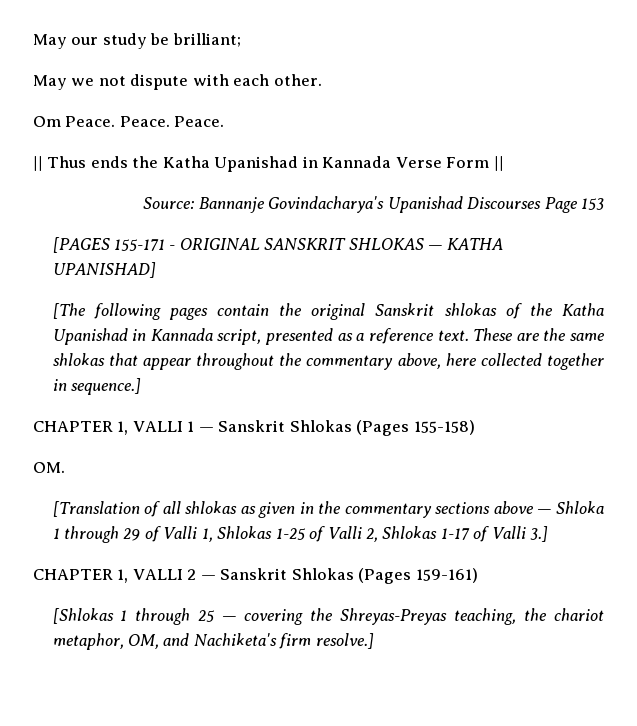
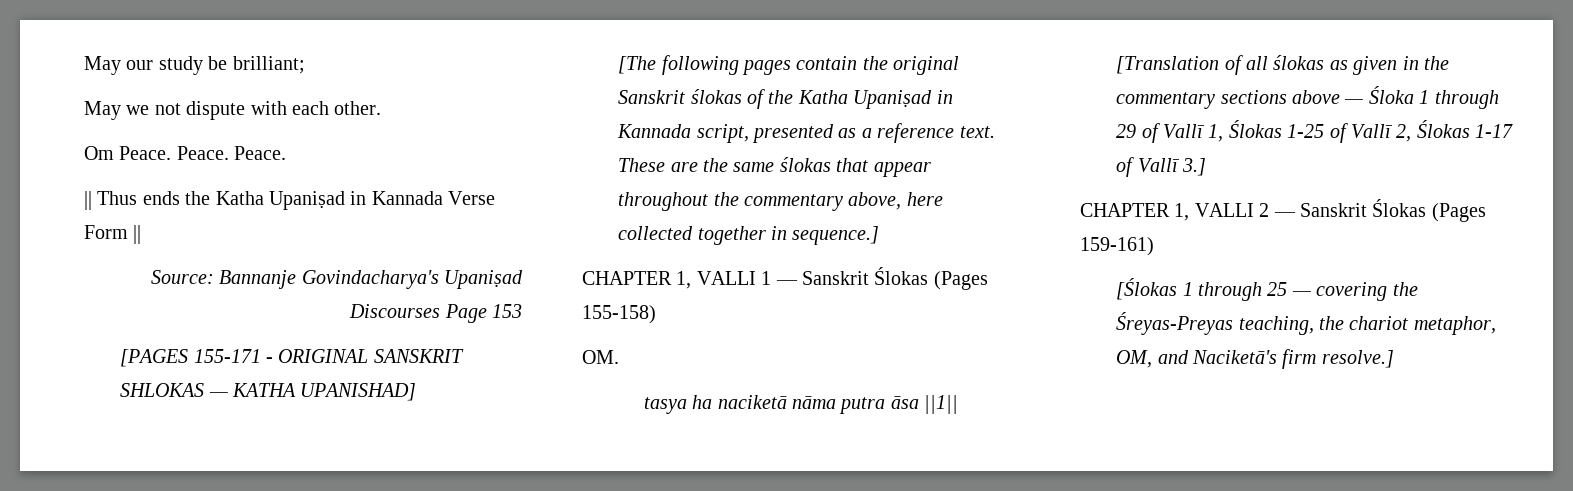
- || Thus ends the Katha Upanishad in Kannada Verse Form ||
+ || Thus ends the Katha Upaniṣad in Kannada Verse Form ||
- Source: Bannanje Govindacharya's Upanishad Discourses Page 153
+ Source: Bannanje Govindacharya's Upaniṣad Discourses Page 153
- [The following pages contain the original Sanskrit shlokas of the Katha Upanishad in Kannada script, presented as a reference text.
+ [The following pages contain the original Sanskrit ślokas of the Katha Upaniṣad in Kannada script, presented as a reference text.
- These are the same shlokas that appear throughout the commentary above, here collected together in sequence.]
+ These are the same ślokas that appear throughout the commentary above, here collected together in sequence.]
- CHAPTER 1, VALLI 1 — Sanskrit Shlokas (Pages 155-158)
+ CHAPTER 1, VALLI 1 — Sanskrit Ślokas (Pages 155-158)
+ tasya ha naciketā nāma putra āsa ||1||
- [Translation of all shlokas as given in the commentary sections above — Shloka 1 through 29 of Valli 1, Shlokas 1-25 of Valli 2, Shlokas 1-17 of Valli 3.]
+ [Translation of all ślokas as given in the commentary sections above — Śloka 1 through 29 of Vallī 1, Ślokas 1-25 of Vallī 2, Ślokas 1-17 of Vallī 3.]
- CHAPTER 1, VALLI 2 — Sanskrit Shlokas (Pages 159-161)
+ CHAPTER 1, VALLI 2 — Sanskrit Ślokas (Pages 159-161)
- [Shlokas 1 through 25 — covering the Shreyas-Preyas teaching, the chariot metaphor, OM, and Nachiketa's firm resolve.]
+ [Ślokas 1 through 25 — covering the Śreyas-Preyas teaching, the chariot metaphor, OM, and Naciketā's firm resolve.]

